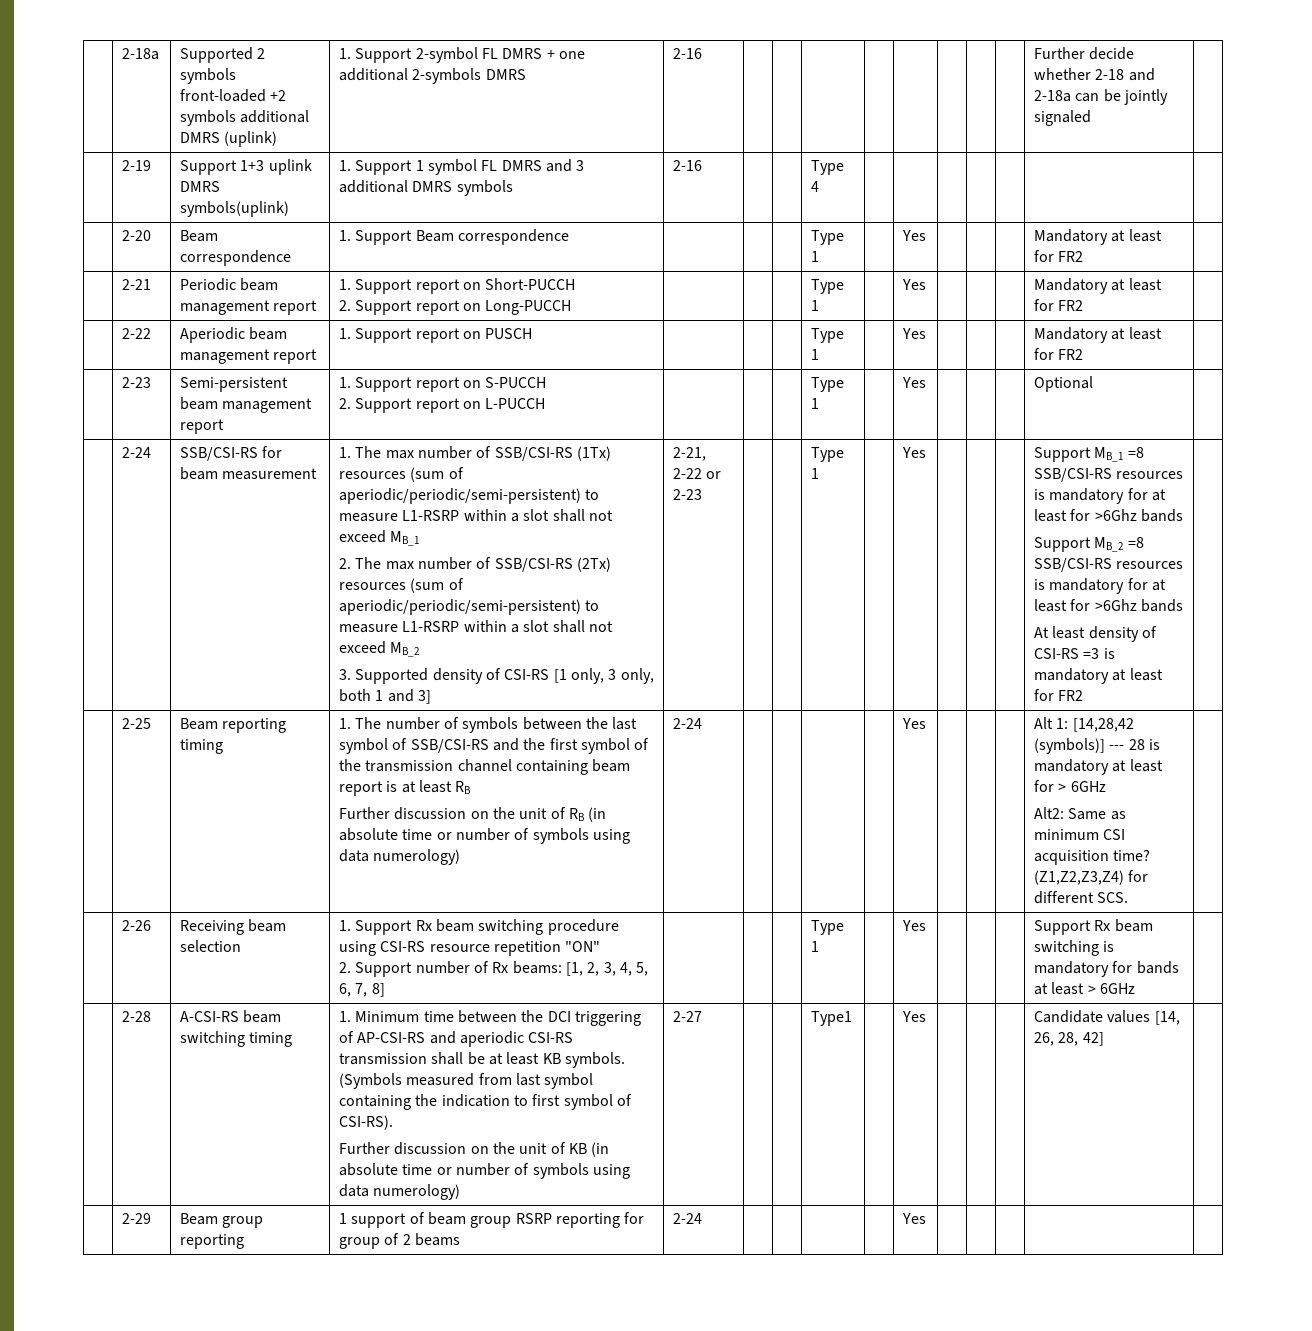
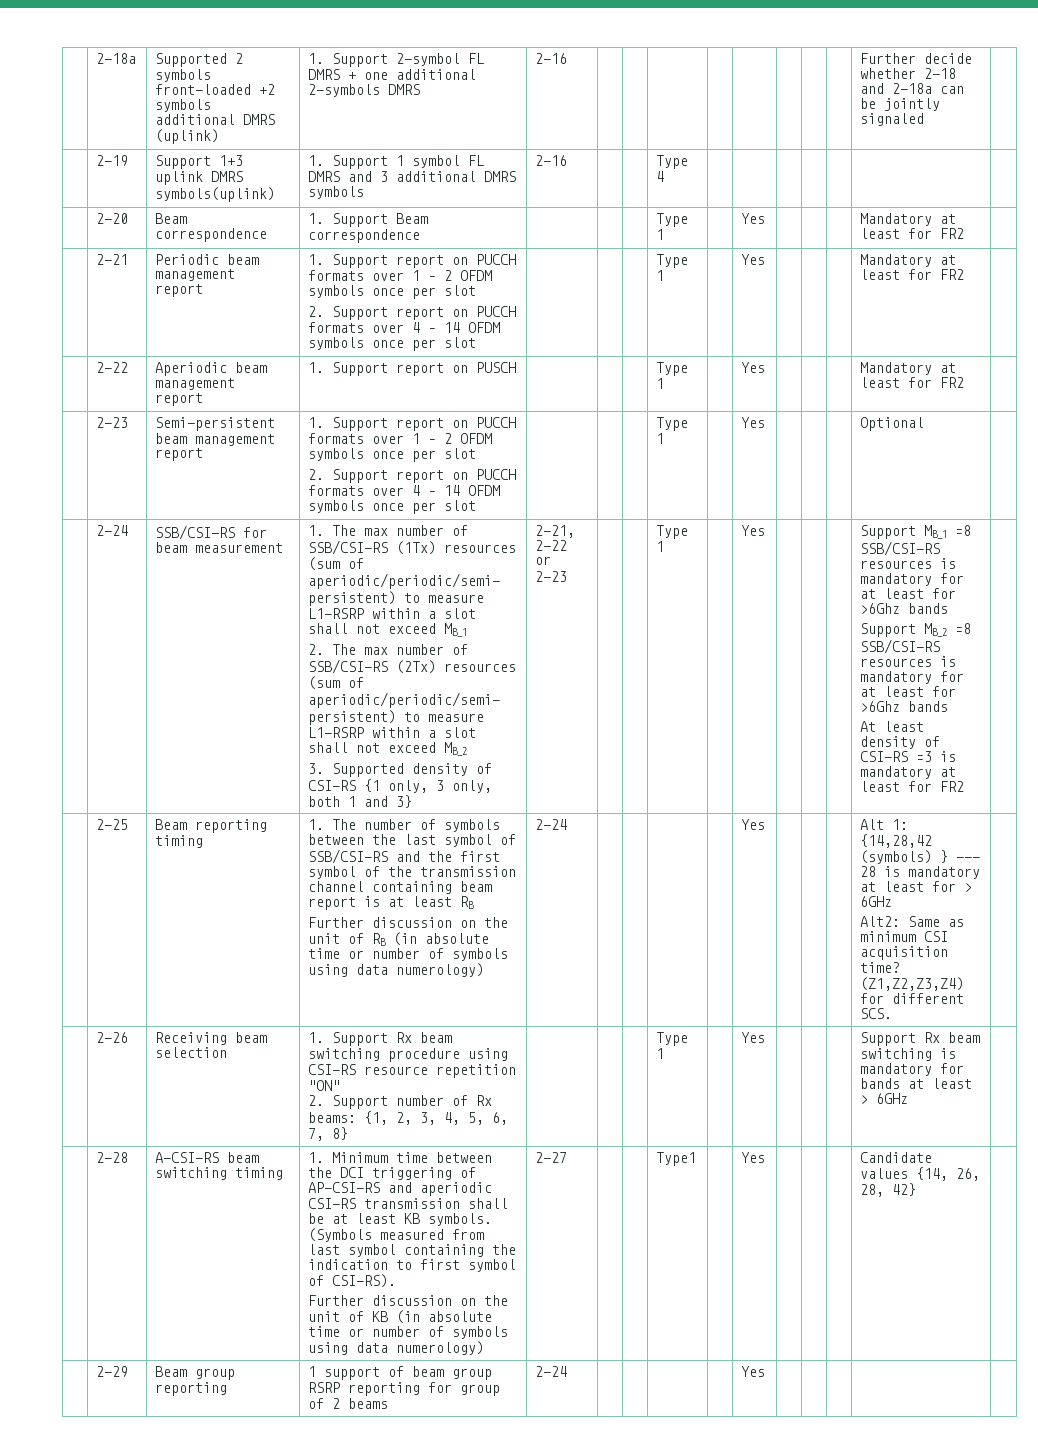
- Periodic beam management report | 1. Support report on Short-PUCCH
- 2. Support report on Long-PUCCH
+ Periodic beam management report | 1. Support report on PUCCH formats over 1 – 2 OFDM symbols once per slot
+ 2. Support report on PUCCH formats over 4 – 14 OFDM symbols once per slot
- | 2-23 | Semi-persistent beam management report | 1. Support report on S-PUCCH
- 2. Support report on L-PUCCH | | | | Type 1 | | Yes | | | | Optional |
+ | 2-23 | Semi-persistent beam management report | 1. Support report on PUCCH formats over 1 – 2 OFDM symbols once per slot
+ 2. Support report on PUCCH formats over 4 – 14 OFDM symbols once per slot | | | | Type 1 | | Yes | | | | Optional |
- 3. Supported density of CSI-RS [1 only, 3 only, both 1 and 3]
+ 3. Supported density of CSI-RS {1 only, 3 only, both 1 and 3}
- Alt 1: [14,28,42 (symbols)] --- 28 is mandatory at least for > 6GHz
+ Alt 1: {14,28,42 (symbols) } --- 28 is mandatory at least for > 6GHz
- 2. Support number of Rx beams: [1, 2, 3, 4, 5, 6, 7, 8]
+ 2. Support number of Rx beams: {1, 2, 3, 4, 5, 6, 7, 8}
- Candidate values [14, 26, 28, 42]
+ Candidate values {14, 26, 28, 42}

